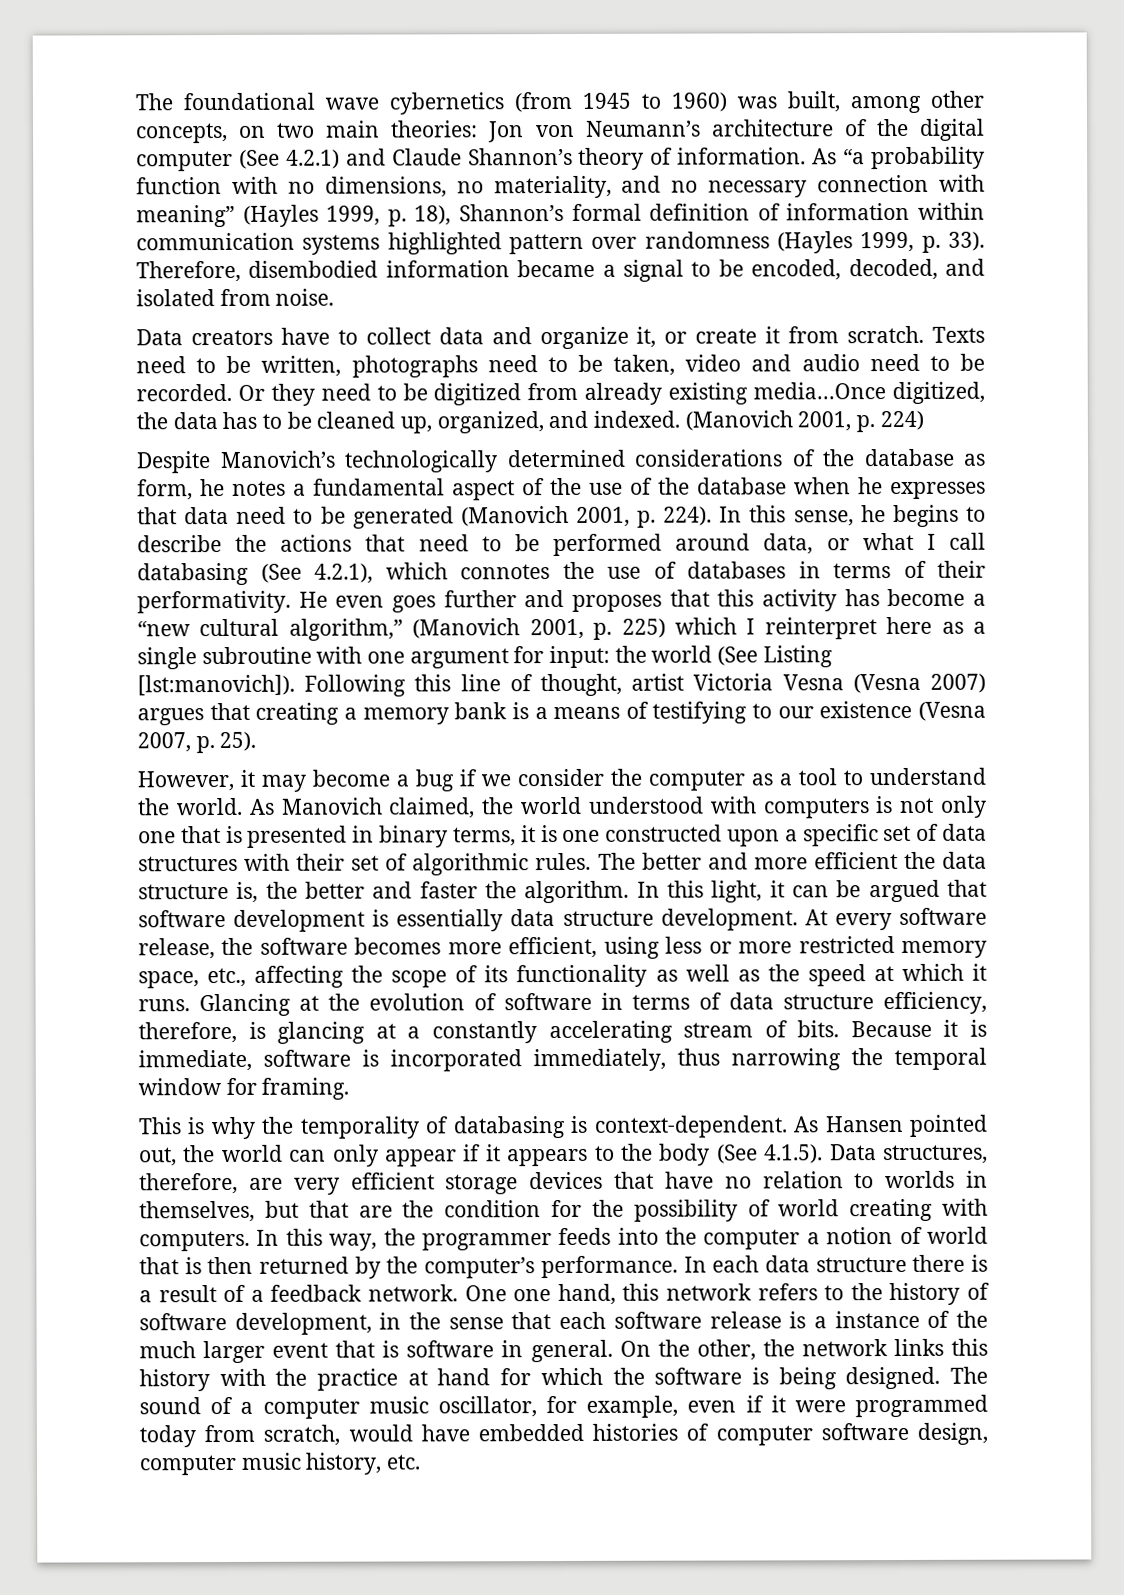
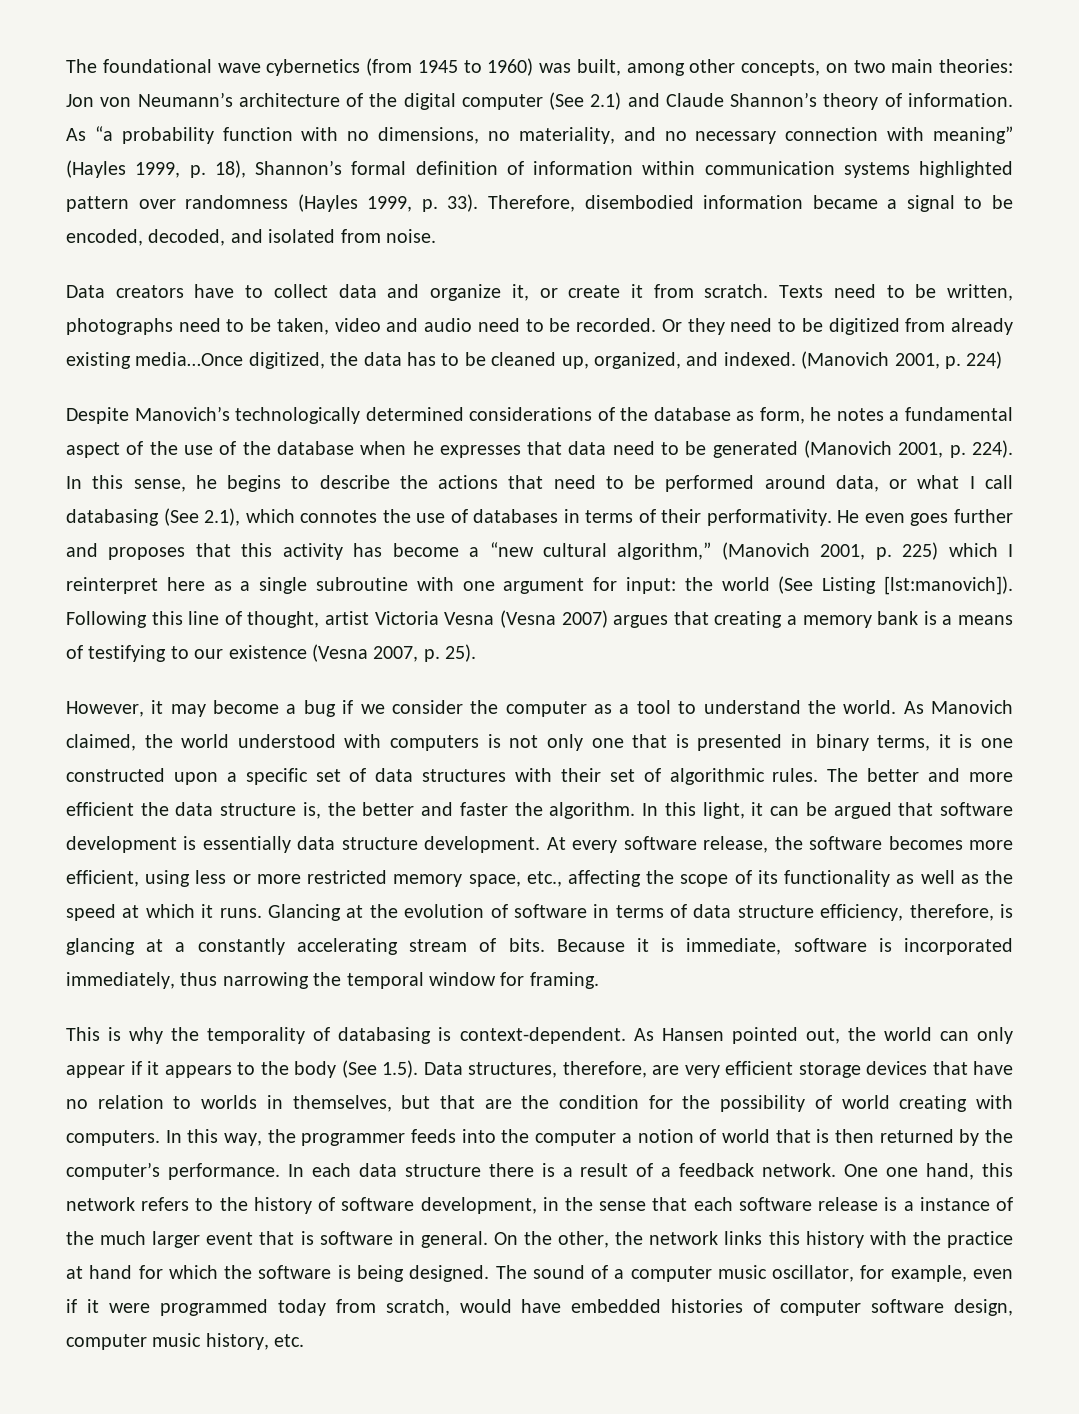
- The foundational wave cybernetics (from 1945 to 1960) was built, among other concepts, on two main theories: Jon von Neumann’s architecture of the digital computer (See 4.2.1) and Claude Shannon’s theory of information.
+ The foundational wave cybernetics (from 1945 to 1960) was built, among other concepts, on two main theories: Jon von Neumann’s architecture of the digital computer (See 2.1) and Claude Shannon’s theory of information.
- In this sense, he begins to describe the actions that need to be performed around data, or what I call databasing (See 4.2.1), which connotes the use of databases in terms of their performativity.
+ In this sense, he begins to describe the actions that need to be performed around data, or what I call databasing (See 2.1), which connotes the use of databases in terms of their performativity.
- As Hansen pointed out, the world can only appear if it appears to the body (See 4.1.5). Data structures, therefore, are very efficient storage devices that have no relation to worlds in themselves, but that are the condition for the possibility of world creating with computers.
+ As Hansen pointed out, the world can only appear if it appears to the body (See 1.5). Data structures, therefore, are very efficient storage devices that have no relation to worlds in themselves, but that are the condition for the possibility of world creating with computers.

